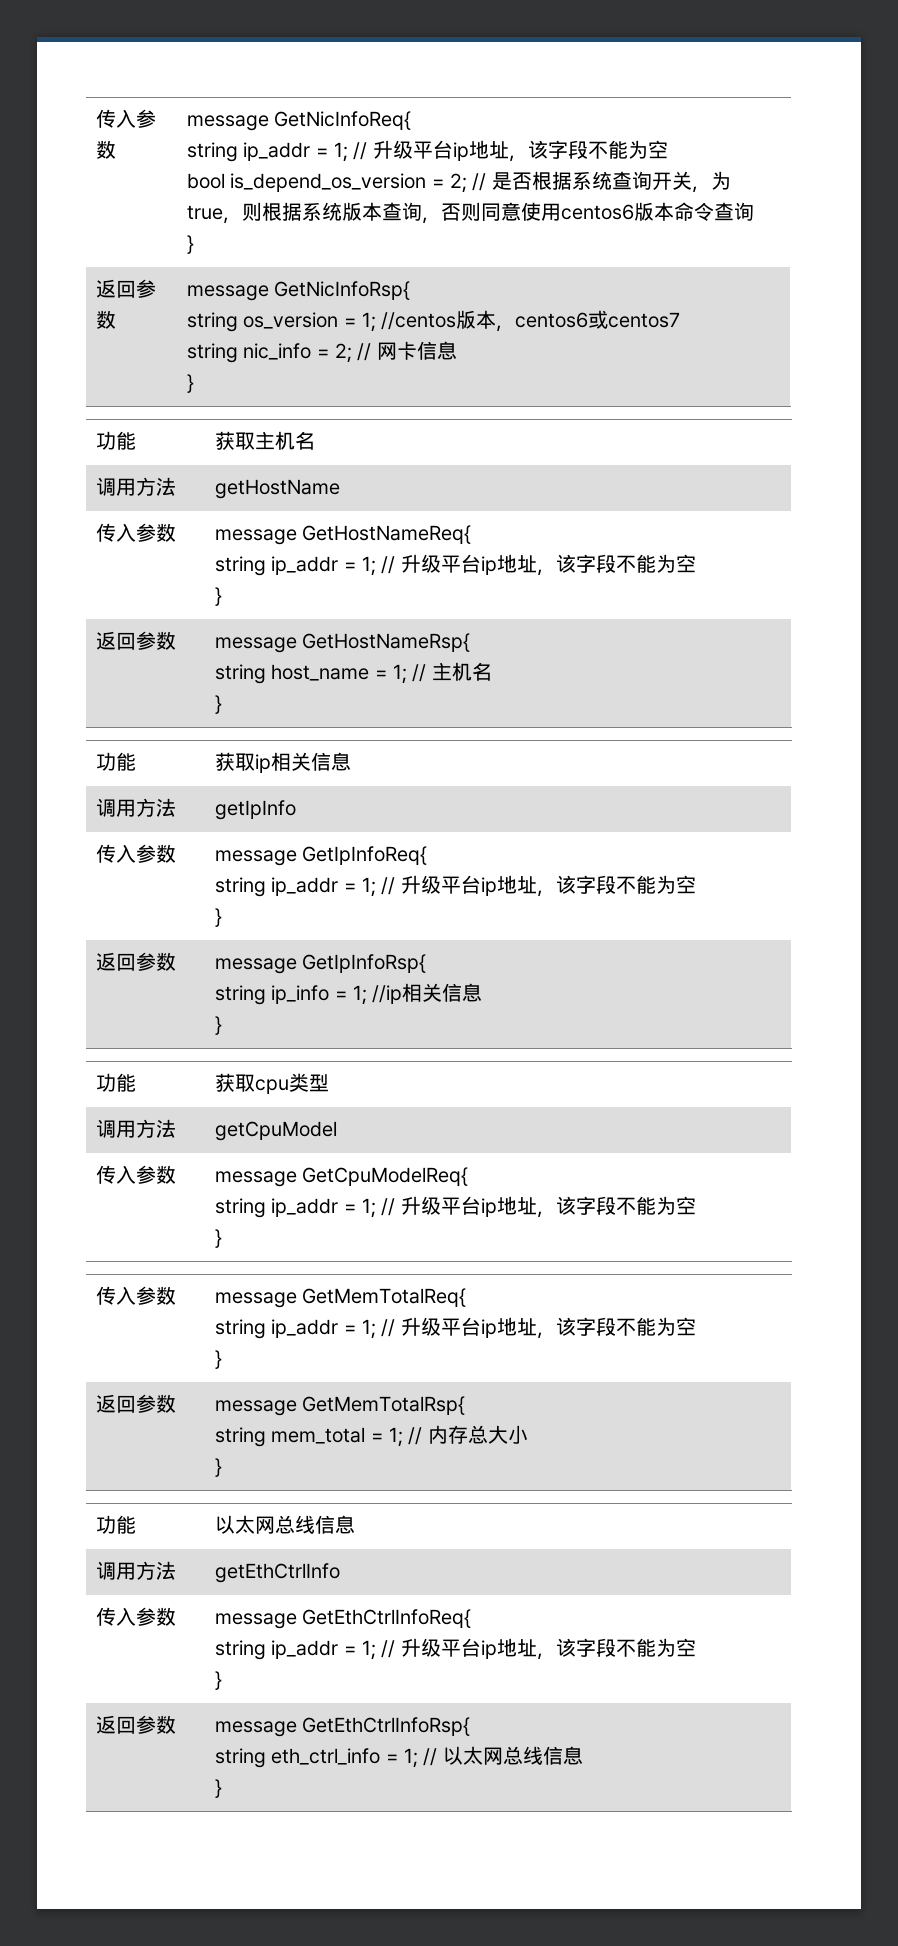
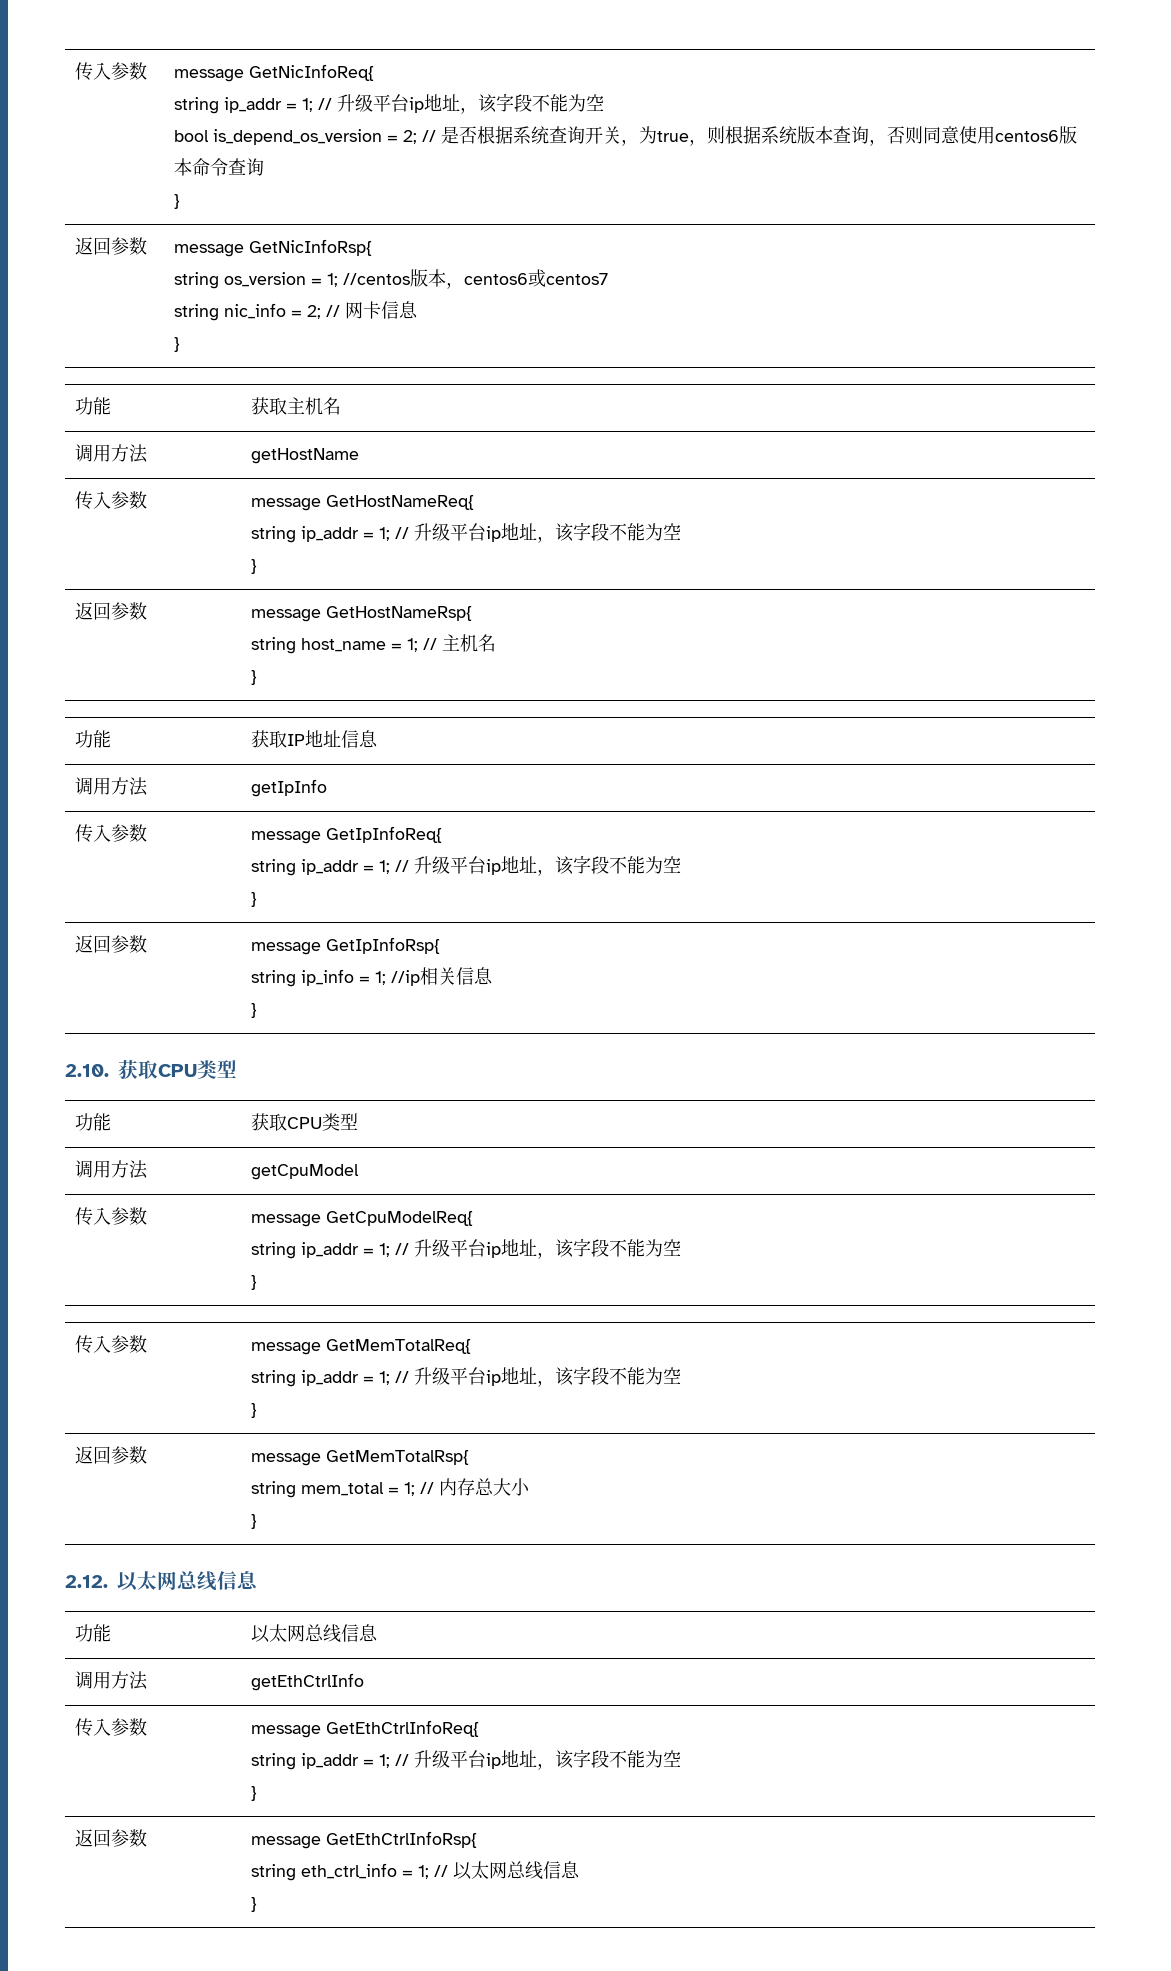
- 功能 | 获取ip相关信息
+ 功能 | 获取IP地址信息
- 功能 | 获取cpu类型
+ 2.10.获取CPU类型
+ 功能 | 获取CPU类型
+ 2.12.以太网总线信息

